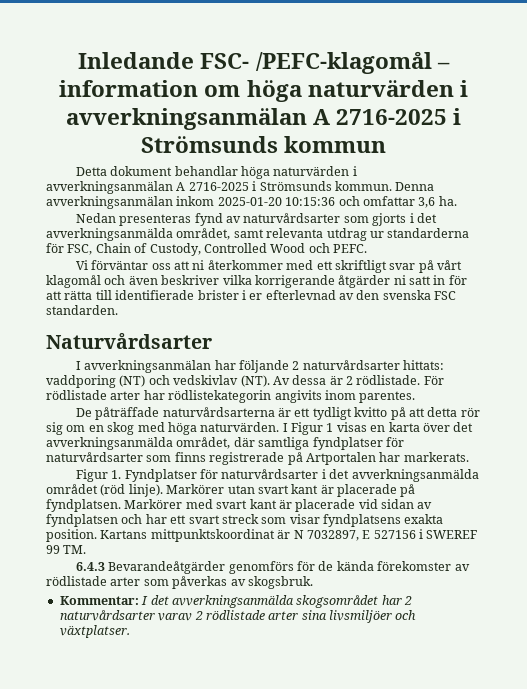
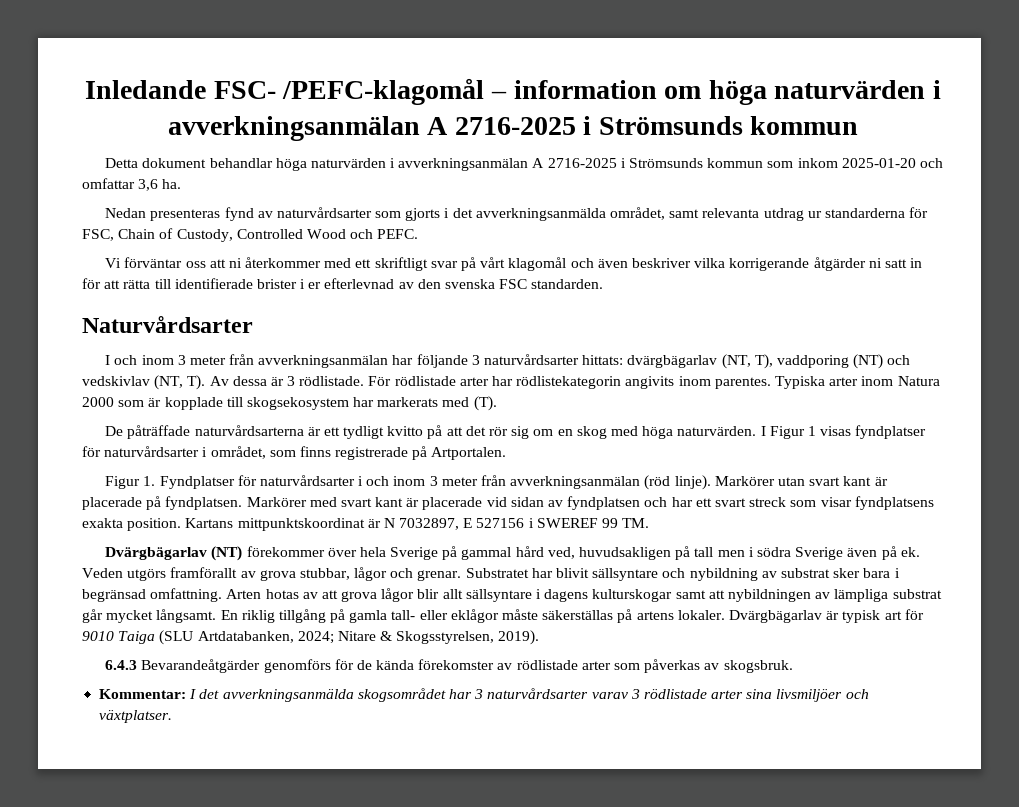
- Detta dokument behandlar höga naturvärden i avverkningsanmälan A 2716-2025 i Strömsunds kommun. Denna avverkningsanmälan inkom 2025-01-20 10:15:36 och omfattar 3,6 ha.
+ Detta dokument behandlar höga naturvärden i avverkningsanmälan A 2716-2025 i Strömsunds kommun som inkom 2025-01-20 och omfattar 3,6 ha.
- I avverkningsanmälan har följande 2 naturvårdsarter hittats: vaddporing (NT) och vedskivlav (NT). Av dessa är 2 rödlistade.
+ I och inom 3 meter från avverkningsanmälan har följande 3 naturvårdsarter hittats: dvärgbägarlav (NT, T), vaddporing (NT) och vedskivlav (NT, T). Av dessa är 3 rödlistade.
+ Typiska arter inom Natura 2000 som är kopplade till skogsekosystem har markerats med (T).
- De påträffade naturvårdsarterna är ett tydligt kvitto på att detta rör sig om en skog med höga naturvärden.
+ De påträffade naturvårdsarterna är ett tydligt kvitto på att det rör sig om en skog med höga naturvärden.
- I Figur 1 visas en karta över det avverkningsanmälda området, där samtliga fyndplatser för naturvårdsarter som finns registrerade på Artportalen har markerats.
+ I Figur 1 visas fyndplatser för naturvårdsarter i området, som finns registrerade på Artportalen.
- Figur 1. Fyndplatser för naturvårdsarter i det avverkningsanmälda området (röd linje).
+ Figur 1. Fyndplatser för naturvårdsarter i och inom 3 meter från avverkningsanmälan (röd linje).
+ Dvärgbägarlav (NT) förekommer över hela Sverige på gammal hård ved, huvudsakligen på tall men i södra Sverige även på ek. Veden utgörs framförallt av grova stubbar, lågor och grenar. Substratet har blivit sällsyntare och nybildning av substrat sker bara i begränsad omfattning. Arten hotas av att grova lågor blir allt sällsyntare i dagens kulturskogar samt att nybildningen av lämpliga substrat går mycket långsamt. En riklig tillgång på gamla tall- eller eklågor måste säkerställas på artens lokaler. Dvärgbägarlav är typisk art för 9010 Taiga (SLU Artdatabanken, 2024; Nitare & Skogsstyrelsen, 2019).
- Kommentar: I det avverkningsanmälda skogsområdet har 2 naturvårdsarter varav 2 rödlistade arter sina livsmiljöer och växtplatser.
+ Kommentar: I det avverkningsanmälda skogsområdet har 3 naturvårdsarter varav 3 rödlistade arter sina livsmiljöer och växtplatser.

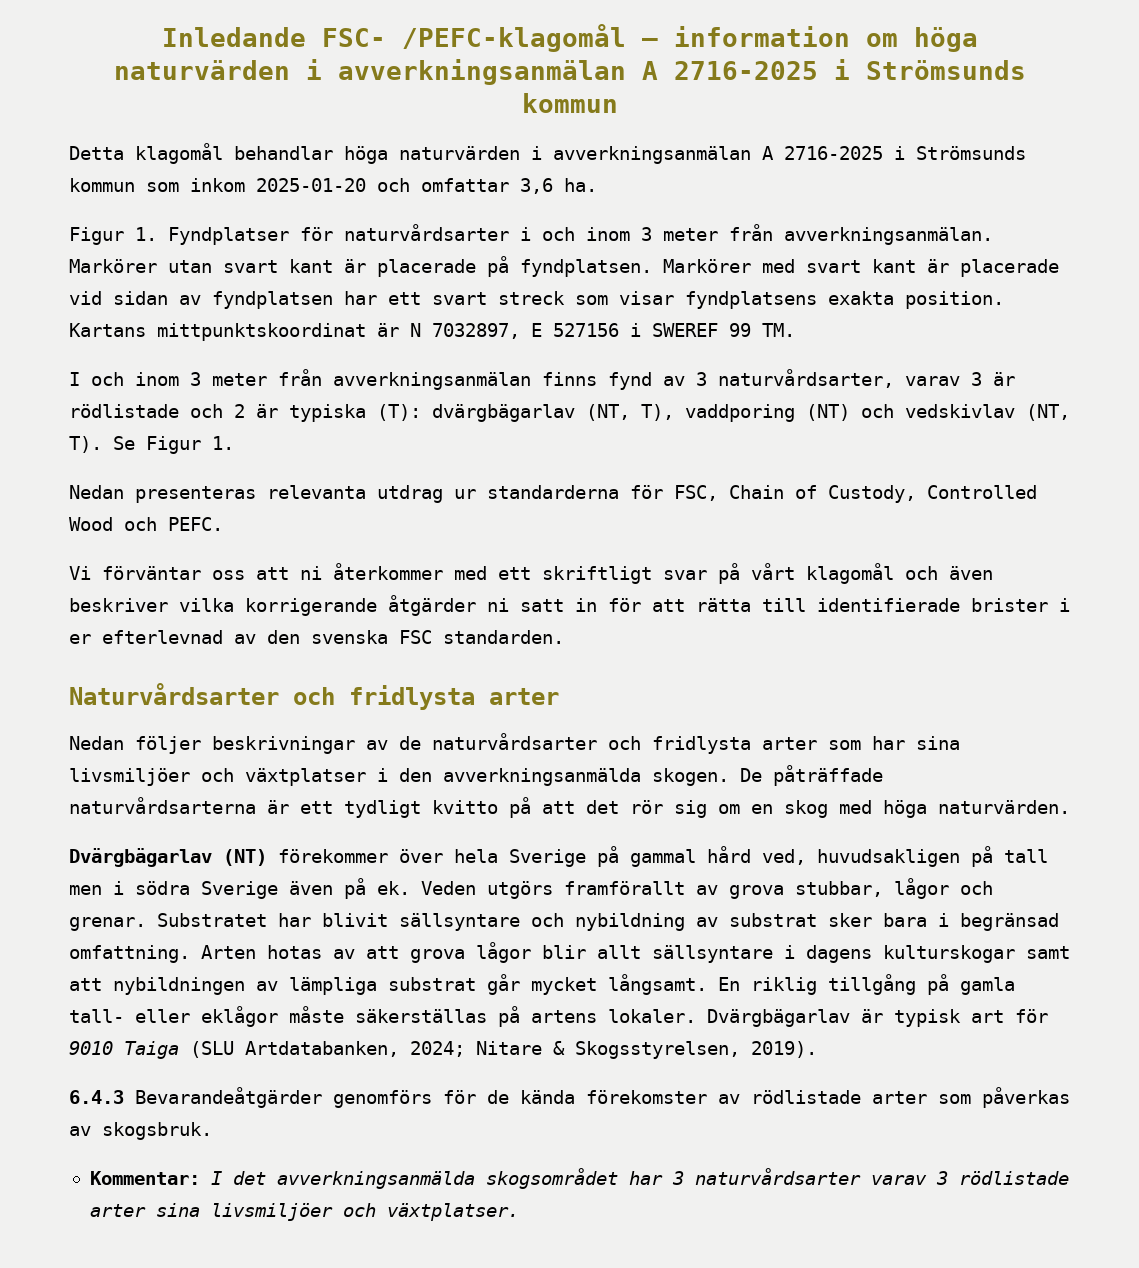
- Detta dokument behandlar höga naturvärden i avverkningsanmälan A 2716-2025 i Strömsunds kommun som inkom 2025-01-20 och omfattar 3,6 ha.
+ Detta klagomål behandlar höga naturvärden i avverkningsanmälan A 2716-2025 i Strömsunds kommun som inkom 2025-01-20 och omfattar 3,6 ha.
- Nedan presenteras fynd av naturvårdsarter som gjorts i det avverkningsanmälda området, samt relevanta utdrag ur standarderna för FSC, Chain of Custody, Controlled Wood och PEFC.
+ Figur 1. Fyndplatser för naturvårdsarter i och inom 3 meter från avverkningsanmälan. Markörer utan svart kant är placerade på fyndplatsen. Markörer med svart kant är placerade vid sidan av fyndplatsen har ett svart streck som visar fyndplatsens exakta position. Kartans mittpunktskoordinat är N 7032897, E 527156 i SWEREF 99 TM.
+ I och inom 3 meter från avverkningsanmälan finns fynd av 3 naturvårdsarter, varav 3 är rödlistade och 2 är typiska (T): dvärgbägarlav (NT, T), vaddporing (NT) och vedskivlav (NT, T). Se Figur 1.
+ Nedan presenteras relevanta utdrag ur standarderna för FSC, Chain of Custody, Controlled Wood och PEFC.
- Naturvårdsarter
- I och inom 3 meter från avverkningsanmälan har följande 3 naturvårdsarter hittats: dvärgbägarlav (NT, T), vaddporing (NT) och vedskivlav (NT, T). Av dessa är 3 rödlistade. För rödlistade arter har rödlistekategorin angivits inom parentes. Typiska arter inom Natura 2000 som är kopplade till skogsekosystem har markerats med (T).
- De påträffade naturvårdsarterna är ett tydligt kvitto på att det rör sig om en skog med höga naturvärden. I Figur 1 visas fyndplatser för naturvårdsarter i området, som finns registrerade på Artportalen.
- Figur 1. Fyndplatser för naturvårdsarter i och inom 3 meter från avverkningsanmälan (röd linje). Markörer utan svart kant är placerade på fyndplatsen. Markörer med svart kant är placerade vid sidan av fyndplatsen och har ett svart streck som visar fyndplatsens exakta position. Kartans mittpunktskoordinat är N 7032897, E 527156 i SWEREF 99 TM.
+ Naturvårdsarter och fridlysta arter
+ Nedan följer beskrivningar av de naturvårdsarter och fridlysta arter som har sina livsmiljöer och växtplatser i den avverkningsanmälda skogen. De påträffade naturvårdsarterna är ett tydligt kvitto på att det rör sig om en skog med höga naturvärden.

